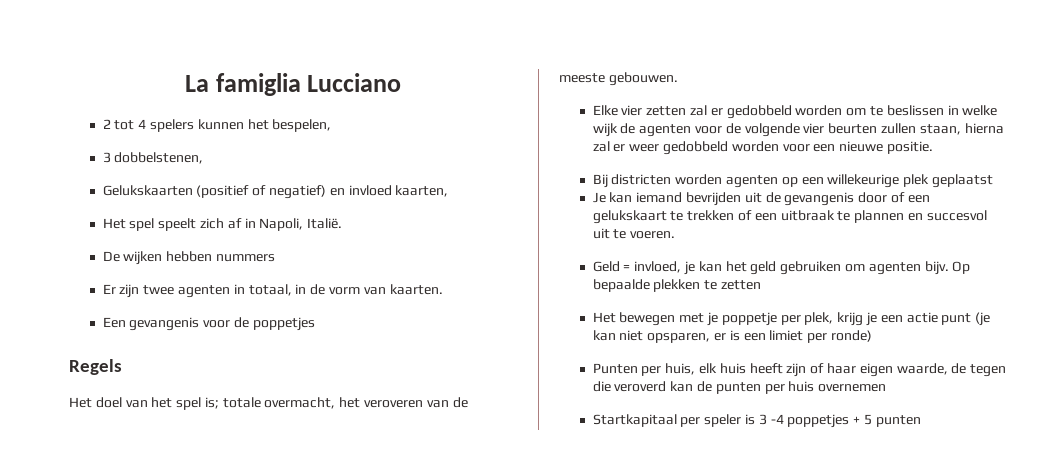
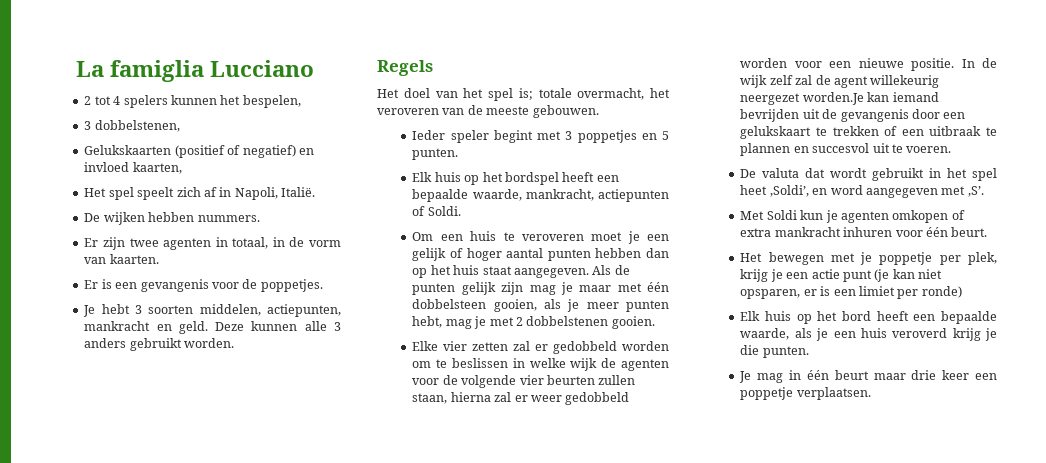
- De wijken hebben nummers
+ De wijken hebben nummers.
- Een gevangenis voor de poppetjes
+ Er is een gevangenis voor de poppetjes.
+ Je hebt 3 soorten middelen, actiepunten, mankracht en geld. Deze kunnen alle 3 anders gebruikt worden.
+ Ieder speler begint met 3 poppetjes en 5 punten.
+ Elk huis op het bordspel heeft een bepaalde waarde, mankracht, actiepunten of Soldi.
+ Om een huis te veroveren moet je een gelijk of hoger aantal punten hebben dan op het huis staat aangegeven. Als de punten gelijk zijn mag je maar met één dobbelsteen gooien, als je meer punten hebt, mag je met 2 dobbelstenen gooien.
- Elke vier zetten zal er gedobbeld worden om te beslissen in welke wijk de agenten voor de volgende vier beurten zullen staan, hierna zal er weer gedobbeld worden voor een nieuwe positie.
- Bij districten worden agenten op een willekeurige plek geplaatst
- Je kan iemand bevrijden uit de gevangenis door of een gelukskaart te trekken of een uitbraak te plannen en succesvol uit te voeren.
+ Elke vier zetten zal er gedobbeld worden om te beslissen in welke wijk de agenten voor de volgende vier beurten zullen staan, hierna zal er weer gedobbeld worden voor een nieuwe positie. In de wijk zelf zal de agent willekeurig neergezet worden.Je kan iemand bevrijden uit de gevangenis door een gelukskaart te trekken of een uitbraak te plannen en succesvol uit te voeren.
- Geld = invloed, je kan het geld gebruiken om agenten bijv. Op bepaalde plekken te zetten
+ De valuta dat wordt gebruikt in het spel heet ,Soldi’, en word aangegeven met ,S’.
+ Met Soldi kun je agenten omkopen of extra mankracht inhuren voor één beurt.
- Punten per huis, elk huis heeft zijn of haar eigen waarde, de tegen die veroverd kan de punten per huis overnemen
- Startkapitaal per speler is 3 -4 poppetjes + 5 punten
+ Elk huis op het bord heeft een bepaalde waarde, als je een huis veroverd krijg je die punten.
+ Je mag in één beurt maar drie keer een poppetje verplaatsen.

